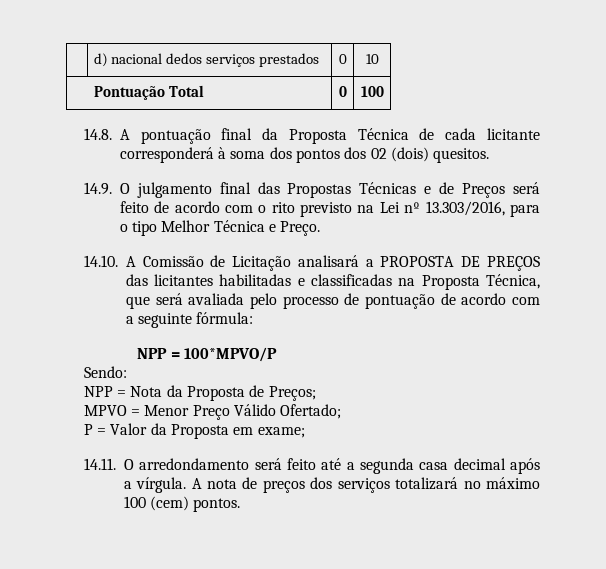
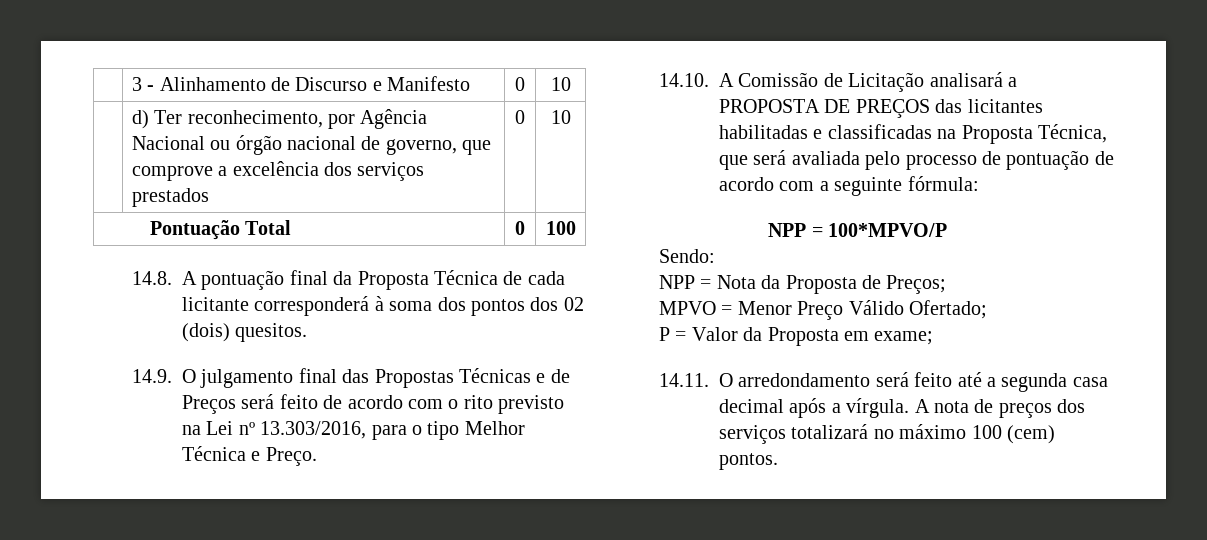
- | d) nacional dedos serviços prestados | 0 | 10
+ | 3 - Alinhamento de Discurso e Manifesto | 0 | 10
+ | d) Ter reconhecimento, por Agência Nacional ou órgão nacional de governo, que comprove a excelência dos serviços prestados | 0 | 10

